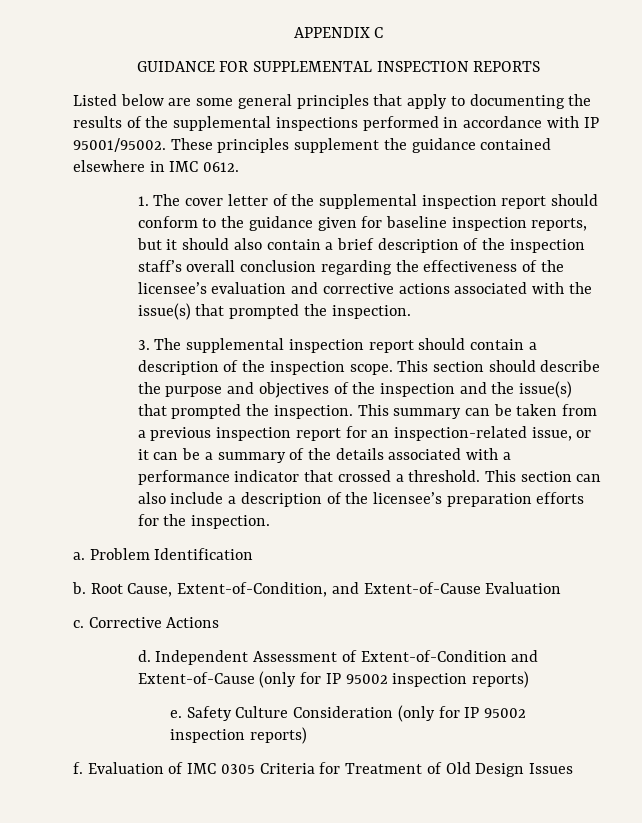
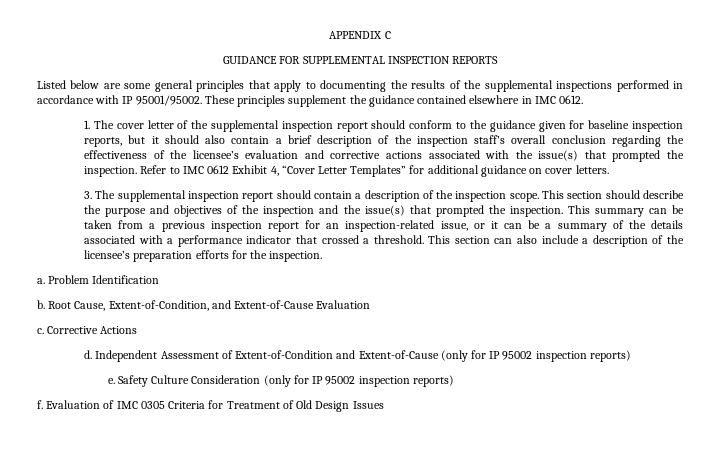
+ Refer to IMC 0612 Exhibit 4, “Cover Letter Templates” for additional guidance on cover letters.

